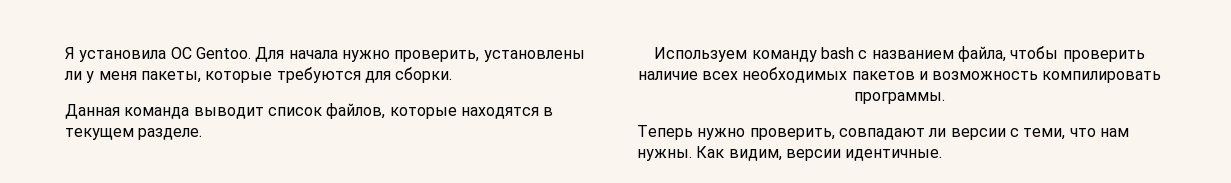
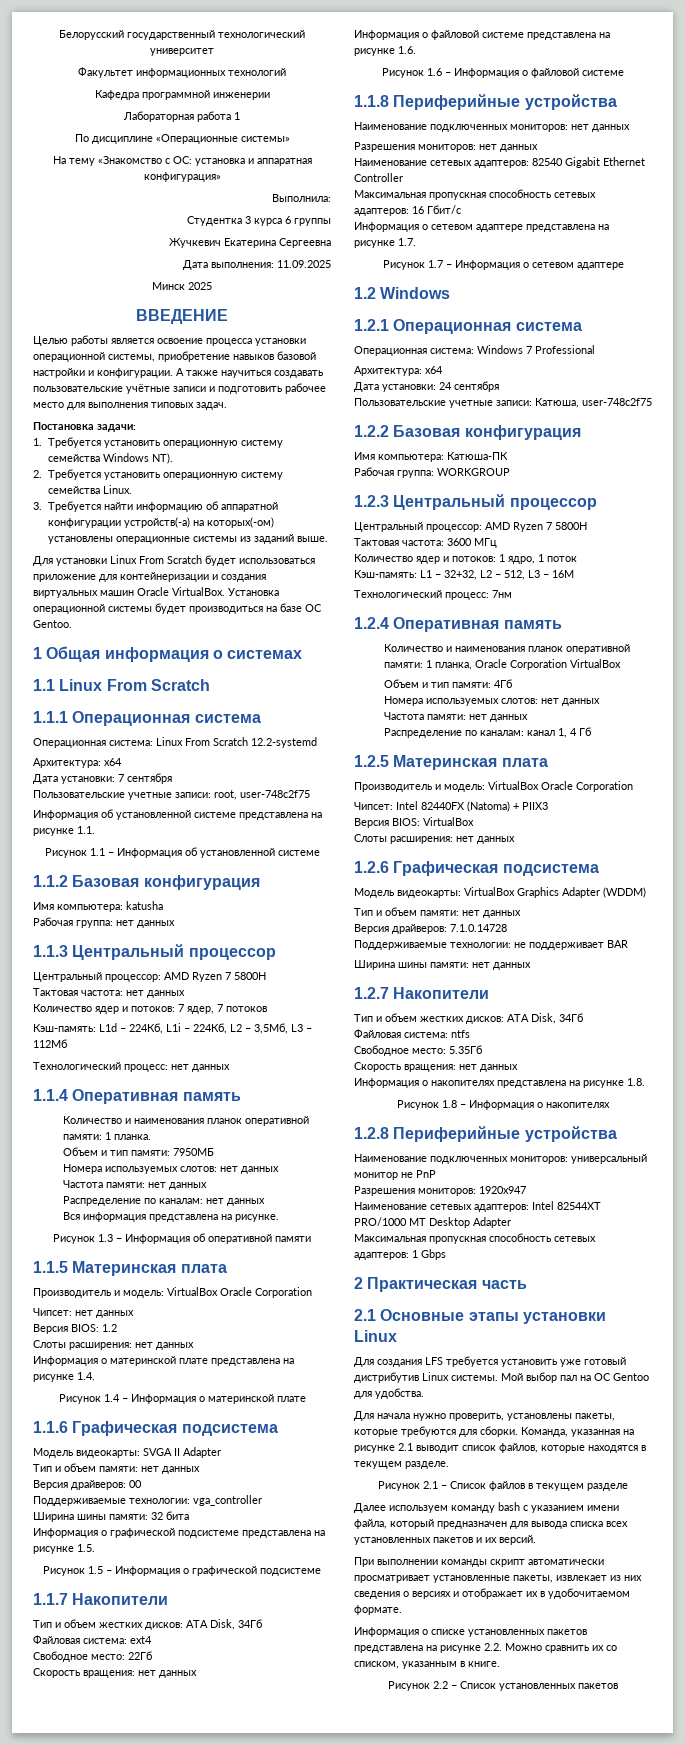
- Я установила ОС Gentoo. Для начала нужно проверить, установлены ли у меня пакеты, которые требуются для сборки.
- Данная команда выводит список файлов, которые находятся в текущем разделе.
+ Белорусский государственный технологический университет
+ Факультет информационных технологий
+ Кафедра программной инженерии
+ Лабораторная работа 1
+ По дисциплине «Операционные системы»
+ На тему «Знакомство с ОС: установка и аппаратная конфигурация»
+ Выполнила:
+ Студентка 3 курса 6 группы
+ Жучкевич Екатерина Сергеевна
+ Дата выполнения: 11.09.2025
+ Минск 2025
+ ВВЕДЕНИЕ
+ Целью работы является освоение процесса установки операционной системы, приобретение навыков базовой настройки и конфигурации. А также научиться создавать пользовательские учётные записи и подготовить рабочее место для выполнения типовых задач.
+ Постановка задачи:
+ 1. Требуется установить операционную систему семейства Windows NT).
+ 2. Требуется установить операционную систему семейства Linux.
+ 3. Требуется найти информацию об аппаратной конфигурации устройств(-а) на которых(-ом) установлены операционные системы из заданий выше.
+ Для установки Linux From Scratch будет использоваться приложение для контейнеризации и создания виртуальных машин Oracle VirtualBox. Установка операционной системы будет производиться на базе ОС Gentoo.
+ 1 Общая информация о системах
+ 1.1 Linux From Scratch
+ 1.1.1 Операционная система
+ Операционная система: Linux From Scratch 12.2-systemd
+ Архитектура: x64
+ Дата установки: 7 сентября
+ Пользовательские учетные записи: root, user-748c2f75
+ Информация об установленной системе представлена на рисунке 1.1.
+ Рисунок 1.1 – Информация об установленной системе
+ 1.1.2 Базовая конфигурация
+ Имя компьютера: katusha
+ Рабочая группа: нет данных
+ 1.1.3 Центральный процессор
+ Центральный процессор: AMD Ryzen 7 5800H
+ Тактовая частота: нет данных
+ Количество ядер и потоков: 7 ядер, 7 потоков
+ Кэш-память: L1d – 224Кб, L1i – 224Кб, L2 – 3,5Мб, L3 – 112Мб
+ Технологический процесс: нет данных
+ 1.1.4 Оперативная память
+ Количество и наименования планок оперативной памяти: 1 планка.
+ Объем и тип памяти: 7950МБ
+ Номера используемых слотов: нет данных
+ Частота памяти: нет данных
+ Распределение по каналам: нет данных
+ Вся информация представлена на рисунке.
+ Рисунок 1.3 – Информация об оперативной памяти
+ 1.1.5 Материнская плата
+ Производитель и модель: VirtualBox Oracle Corporation
+ Чипсет: нет данных
+ Версия BIOS: 1.2
+ Слоты расширения: нет данных
+ Информация о материнской плате представлена на рисунке 1.4.
+ Рисунок 1.4 – Информация о материнской плате
+ 1.1.6 Графическая подсистема
+ Модель видеокарты: SVGA II Adapter
+ Тип и объем памяти: нет данных
+ Версия драйверов: 00
+ Поддерживаемые технологии: vga_controller
+ Ширина шины памяти: 32 бита
+ Информация о графической подсистеме представлена на рисунке 1.5.
+ Рисунок 1.5 – Информация о графической подсистеме
+ 1.1.7 Накопители
+ Тип и объем жестких дисков: ATA Disk, 34Гб
+ Файловая система: ext4
+ Свободное место: 22Гб
+ Скорость вращения: нет данных
+ Информация о файловой системе представлена на рисунке 1.6.
+ Рисунок 1.6 – Информация о файловой системе
+ 1.1.8 Периферийные устройства
+ Наименование подключенных мониторов: нет данных
+ Разрешения мониторов: нет данных
+ Наименование сетевых адаптеров: 82540 Gigabit Ethernet Controller
+ Максимальная пропускная способность сетевых адаптеров: 16 Гбит/с
+ Информация о сетевом адаптере представлена на рисунке 1.7.
+ Рисунок 1.7 – Информация о сетевом адаптере
+ 1.2 Windows
+ 1.2.1 Операционная система
+ Операционная система: Windows 7 Professional
+ Архитектура: x64
+ Дата установки: 24 сентября
+ Пользовательские учетные записи: Катюша, user-748c2f75
+ 1.2.2 Базовая конфигурация
+ Имя компьютера: Катюша-ПК
+ Рабочая группа: WORKGROUP
+ 1.2.3 Центральный процессор
+ Центральный процессор: AMD Ryzen 7 5800H
+ Тактовая частота: 3600 МГц
+ Количество ядер и потоков: 1 ядро, 1 поток
+ Кэш-память: L1 – 32+32, L2 – 512, L3 – 16M
+ Технологический процесс: 7нм
+ 1.2.4 Оперативная память
+ Количество и наименования планок оперативной памяти: 1 планка, Oracle Corporation VirtualBox
+ Объем и тип памяти: 4Гб
+ Номера используемых слотов: нет данных
+ Частота памяти: нет данных
+ Распределение по каналам: канал 1, 4 Гб
+ 1.2.5 Материнская плата
+ Производитель и модель: VirtualBox Oracle Corporation
+ Чипсет: Intel 82440FX (Natoma) + PIIX3
+ Версия BIOS: VirtualBox
+ Слоты расширения: нет данных
+ 1.2.6 Графическая подсистема
+ Модель видеокарты: VirtualBox Graphics Adapter (WDDM)
+ Тип и объем памяти: нет данных
+ Версия драйверов: 7.1.0.14728
+ Поддерживаемые технологии: не поддерживает BAR
+ Ширина шины памяти: нет данных
+ 1.2.7 Накопители
+ Тип и объем жестких дисков: ATA Disk, 34Гб
+ Файловая система: ntfs
+ Свободное место: 5.35Гб
+ Скорость вращения: нет данных
+ Информация о накопителях представлена на рисунке 1.8.
+ Рисунок 1.8 – Информация о накопителях
+ 1.2.8 Периферийные устройства
+ Наименование подключенных мониторов: универсальный монитор не PnP
+ Разрешения мониторов: 1920x947
+ Наименование сетевых адаптеров: Intel 82544XT PRO/1000 MT Desktop Adapter
+ Максимальная пропускная способность сетевых адаптеров: 1 Gbps
+ 2 Практическая часть
+ 2.1 Основные этапы установки Linux
+ Для создания LFS требуется установить уже готовый дистрибутив Linux системы. Мой выбор пал на ОС Gentoo для удобства.
+ Для начала нужно проверить, установлены пакеты, которые требуются для сборки. Команда, указанная на рисунке 2.1 выводит список файлов, которые находятся в текущем разделе.
- Используем команду bash с названием файла, чтобы проверить наличие всех необходимых пакетов и возможность компилировать программы.
- Теперь нужно проверить, совпадают ли версии с теми, что нам нужны. Как видим, версии идентичные.
+ Рисунок 2.1 – Список файлов в текущем разделе
+ Далее используем команду bash с указанием имени файла, который предназначен для вывода списка всех установленных пакетов и их версий.
+ При выполнении команды скрипт автоматически просматривает установленные пакеты, извлекает из них сведения о версиях и отображает их в удобочитаемом формате.
+ Информация о списке установленных пакетов представлена на рисунке 2.2. Можно сравнить их со списком, указанным в книге.
+ Рисунок 2.2 – Список установленных пакетов

